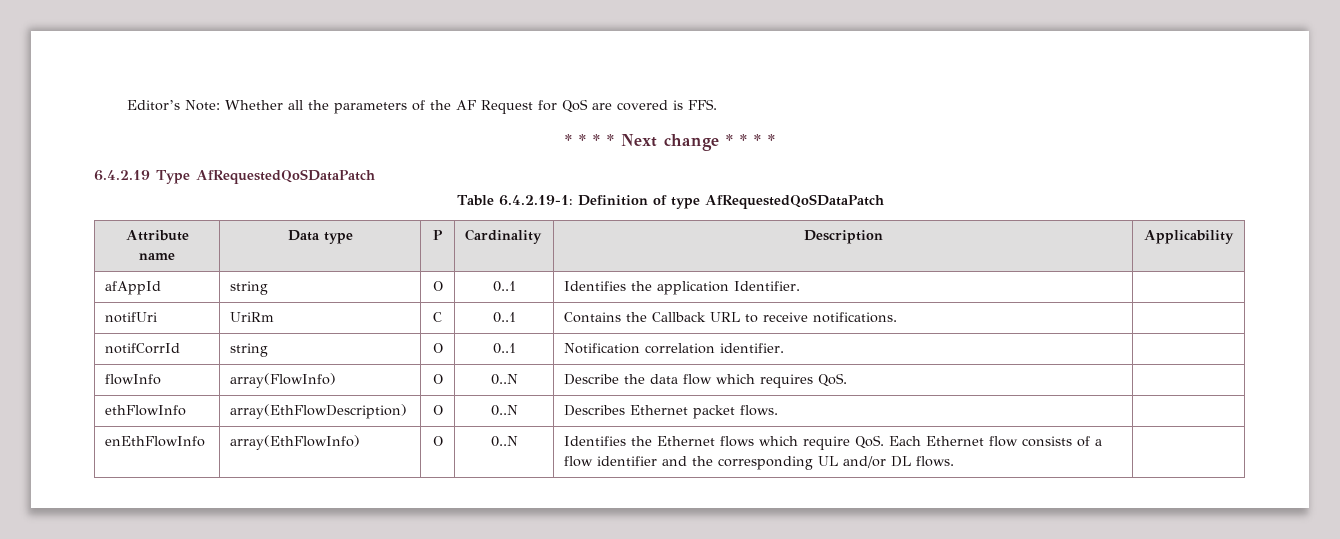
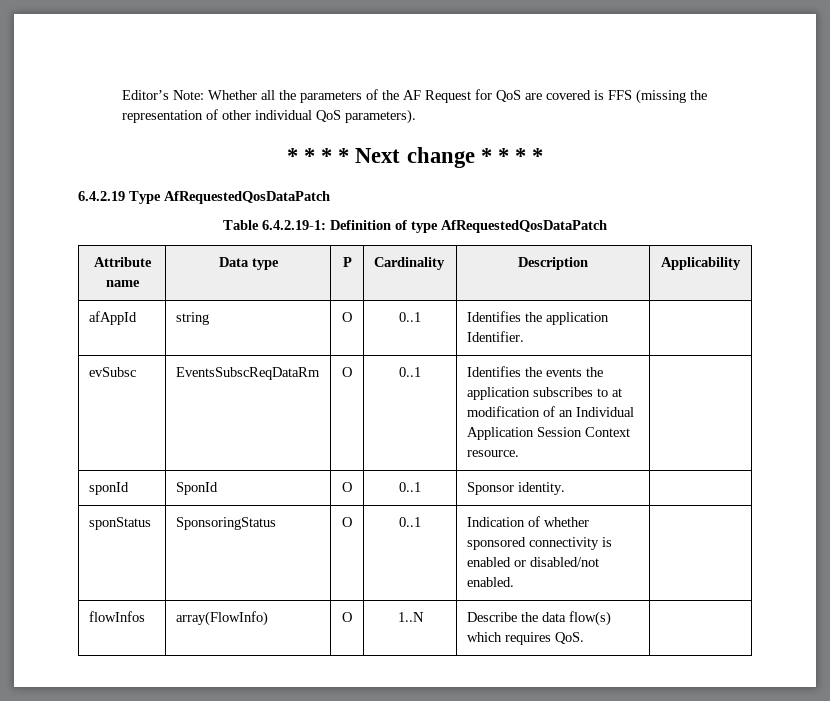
- Editor’s Note: Whether all the parameters of the AF Request for QoS are covered is FFS.
+ Editor’s Note: Whether all the parameters of the AF Request for QoS are covered is FFS (missing the representation of other individual QoS parameters).
- 6.4.2.19 Type AfRequestedQoSDataPatch
+ 6.4.2.19 Type AfRequestedQosDataPatch
- Table 6.4.2.19-1: Definition of type AfRequestedQoSDataPatch
+ Table 6.4.2.19-1: Definition of type AfRequestedQosDataPatch
- notifUri | UriRm | C | 0..1 | Contains the Callback URL to receive notifications. |
- notifCorrId | string | O | 0..1 | Notification correlation identifier. |
- flowInfo | array(FlowInfo) | O | 0..N | Describe the data flow which requires QoS. |
+ evSubsc | EventsSubscReqDataRm | O | 0..1 | Identifies the events the application subscribes to at modification of an Individual Application Session Context resource. |
+ sponId | SponId | O | 0..1 | Sponsor identity. |
+ sponStatus | SponsoringStatus | O | 0..1 | Indication of whether sponsored connectivity is enabled or disabled/not enabled. |
+ flowInfos | array(FlowInfo) | O | 1..N | Describe the data flow(s) which requires QoS. |
- ethFlowInfo | array(EthFlowDescription) | O | 0..N | Describes Ethernet packet flows. |
- enEthFlowInfo | array(EthFlowInfo) | O | 0..N | Identifies the Ethernet flows which require QoS. Each Ethernet flow consists of a flow identifier and the corresponding UL and/or DL flows. |

